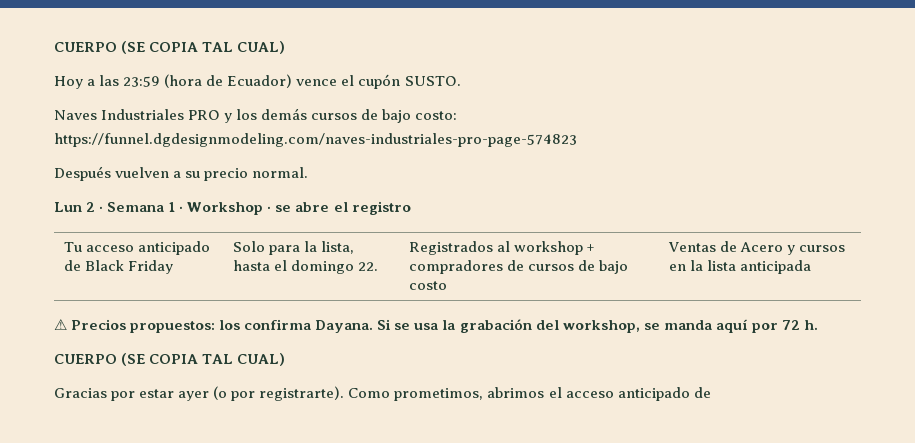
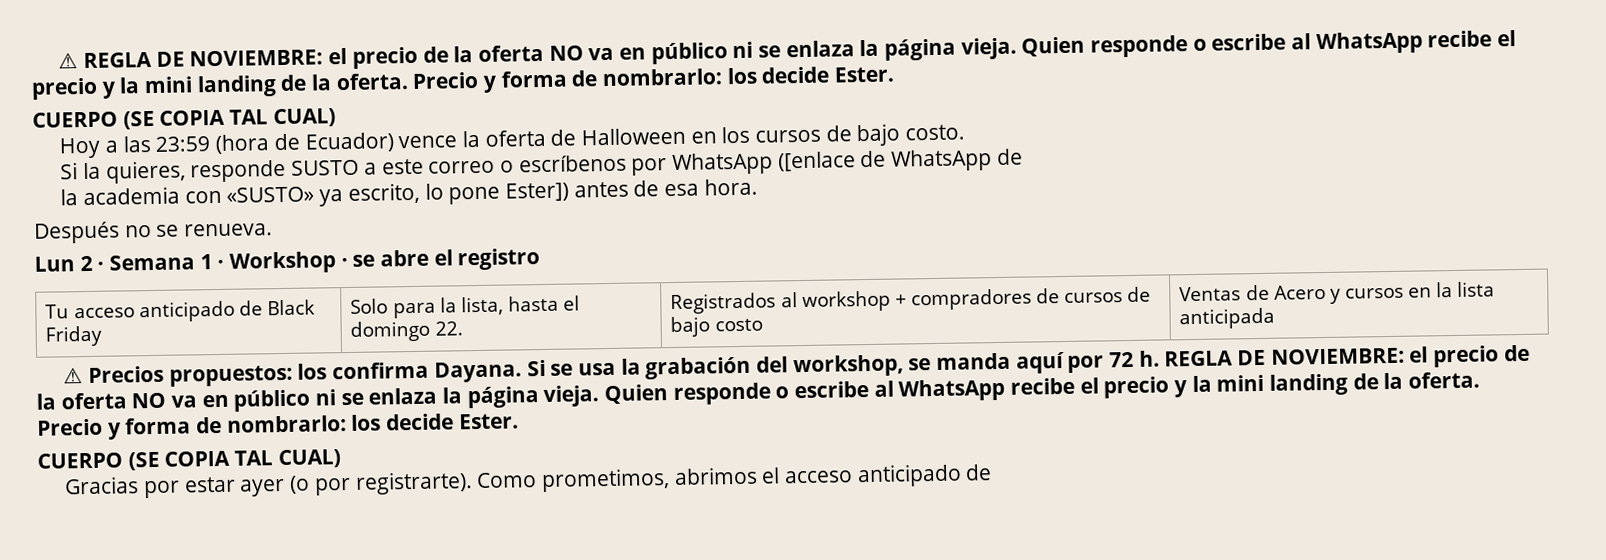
+ ⚠ REGLA DE NOVIEMBRE: el precio de la oferta NO va en público ni se enlaza la página vieja. Quien responde o escribe al WhatsApp recibe el precio y la mini landing de la oferta. Precio y forma de nombrarlo: los decide Ester.
- Hoy a las 23:59 (hora de Ecuador) vence el cupón SUSTO.
- Naves Industriales PRO y los demás cursos de bajo costo:
- https://funnel.dgdesignmodeling.com/naves-industriales-pro-page-574823
- Después vuelven a su precio normal.
+ Hoy a las 23:59 (hora de Ecuador) vence la oferta de Halloween en los cursos de bajo costo.
+ Si la quieres, responde SUSTO a este correo o escríbenos por WhatsApp ([enlace de WhatsApp de
+ la academia con «SUSTO» ya escrito, lo pone Ester]) antes de esa hora.
+ Después no se renueva.
- Si se usa la grabación del workshop, se manda aquí por 72 h.
+ Si se usa la grabación del workshop, se manda aquí por 72 h. REGLA DE NOVIEMBRE: el precio de la oferta NO va en público ni se enlaza la página vieja. Quien responde o escribe al WhatsApp recibe el precio y la mini landing de la oferta. Precio y forma de nombrarlo: los decide Ester.

